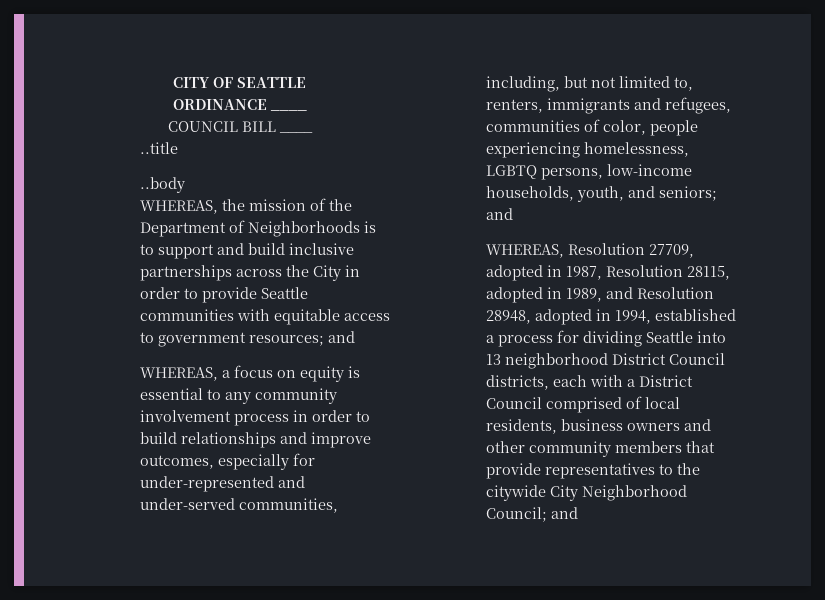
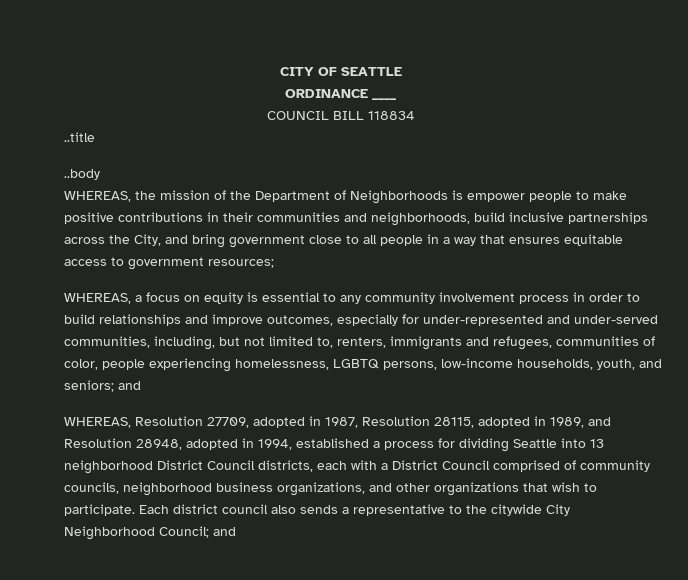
- COUNCIL BILL ____
+ COUNCIL BILL 118834
- WHEREAS, the mission of the Department of Neighborhoods is to support and build inclusive partnerships across the City in order to provide Seattle communities with equitable access to government resources; and
+ WHEREAS, the mission of the Department of Neighborhoods is empower people to make positive contributions in their communities and neighborhoods, build inclusive partnerships across the City, and bring government close to all people in a way that ensures equitable access to government resources;
- WHEREAS, Resolution 27709, adopted in 1987, Resolution 28115, adopted in 1989, and Resolution 28948, adopted in 1994, established a process for dividing Seattle into 13 neighborhood District Council districts, each with a District Council comprised of local residents, business owners and other community members that provide representatives to the citywide City Neighborhood Council; and
+ WHEREAS, Resolution 27709, adopted in 1987, Resolution 28115, adopted in 1989, and Resolution 28948, adopted in 1994, established a process for dividing Seattle into 13 neighborhood District Council districts, each with a District Council comprised of community councils, neighborhood business organizations, and other organizations that wish to participate. Each district council also sends a representative to the citywide City Neighborhood Council; and

